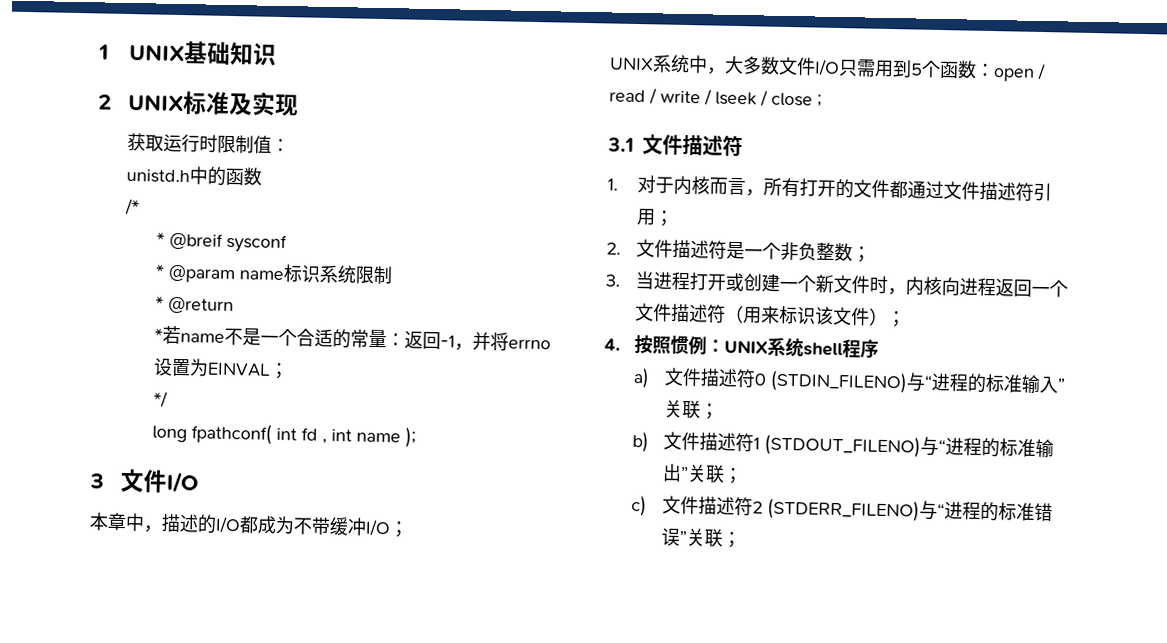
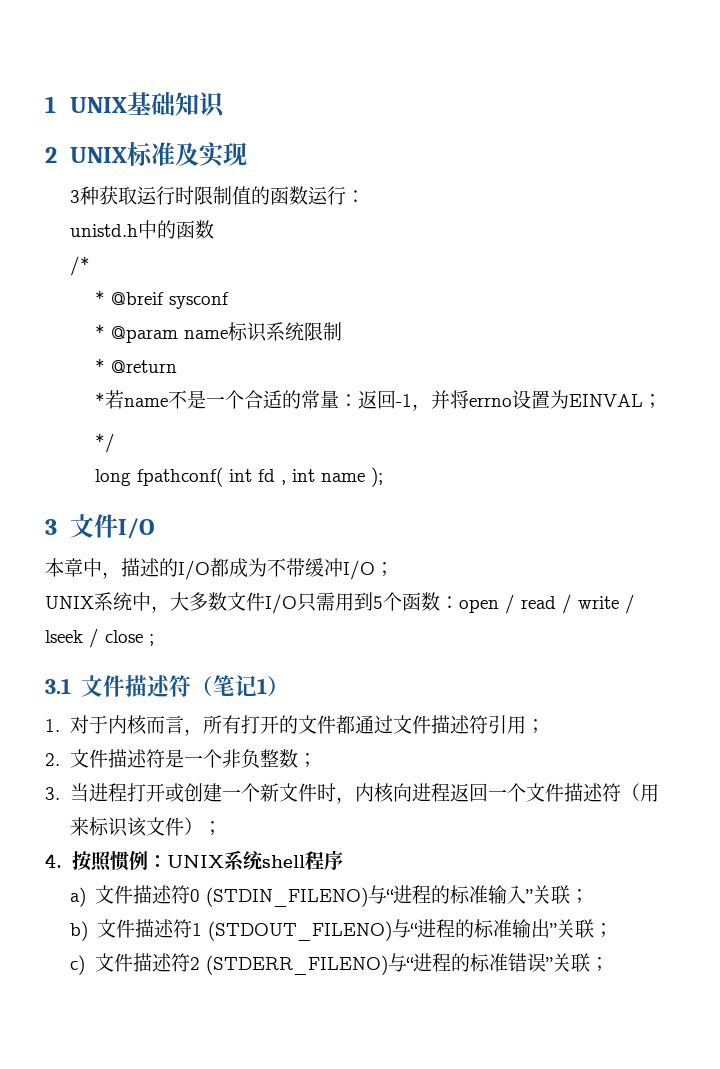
- 获取运行时限制值：
+ 3种获取运行时限制值的函数运行：
- 3.1文件描述符
+ 3.1文件描述符（笔记1）

